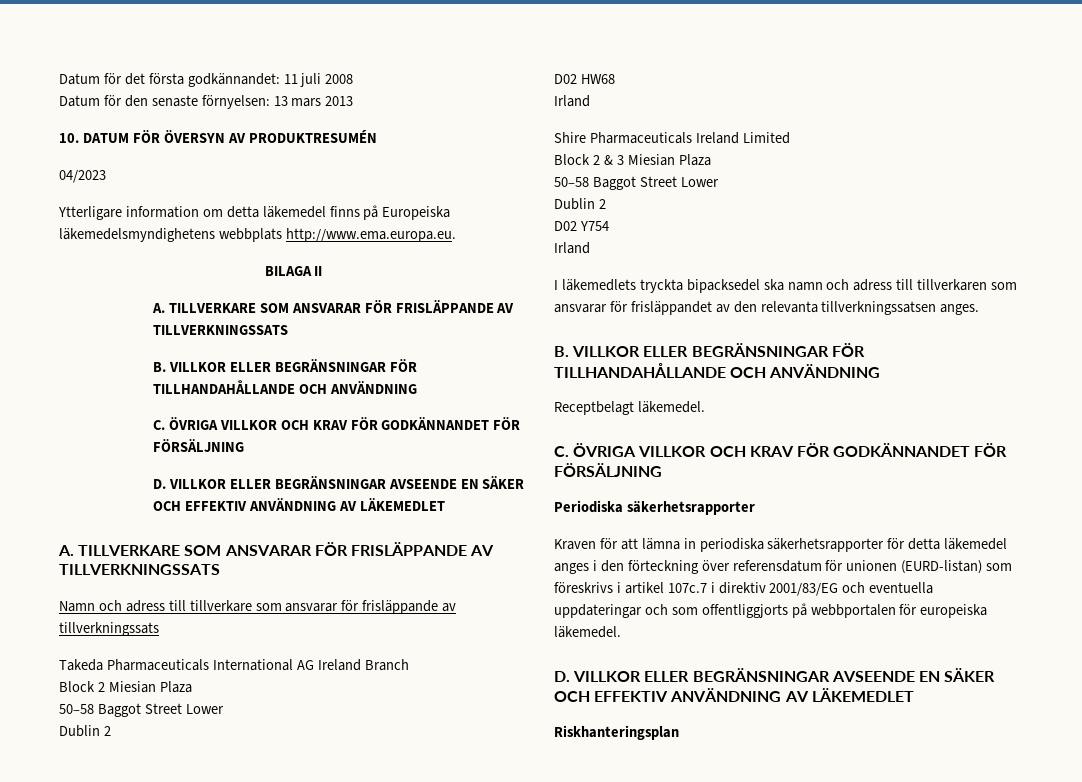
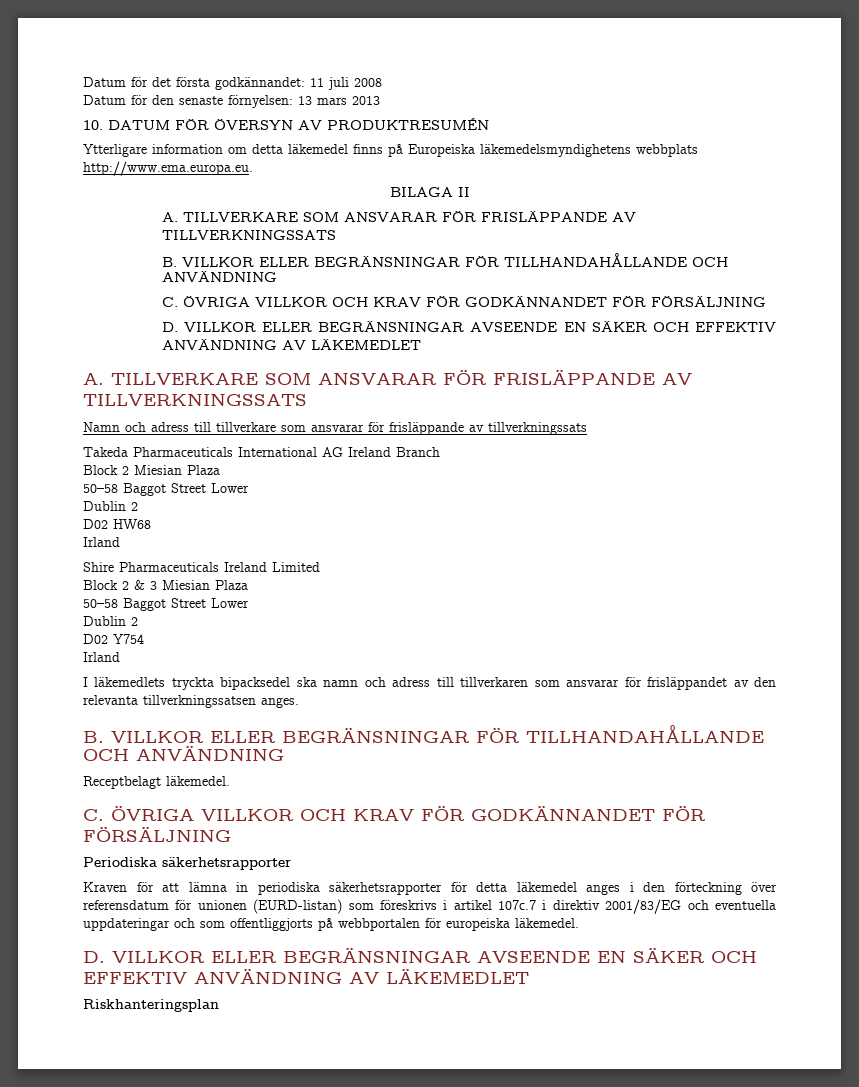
- 04/2023

